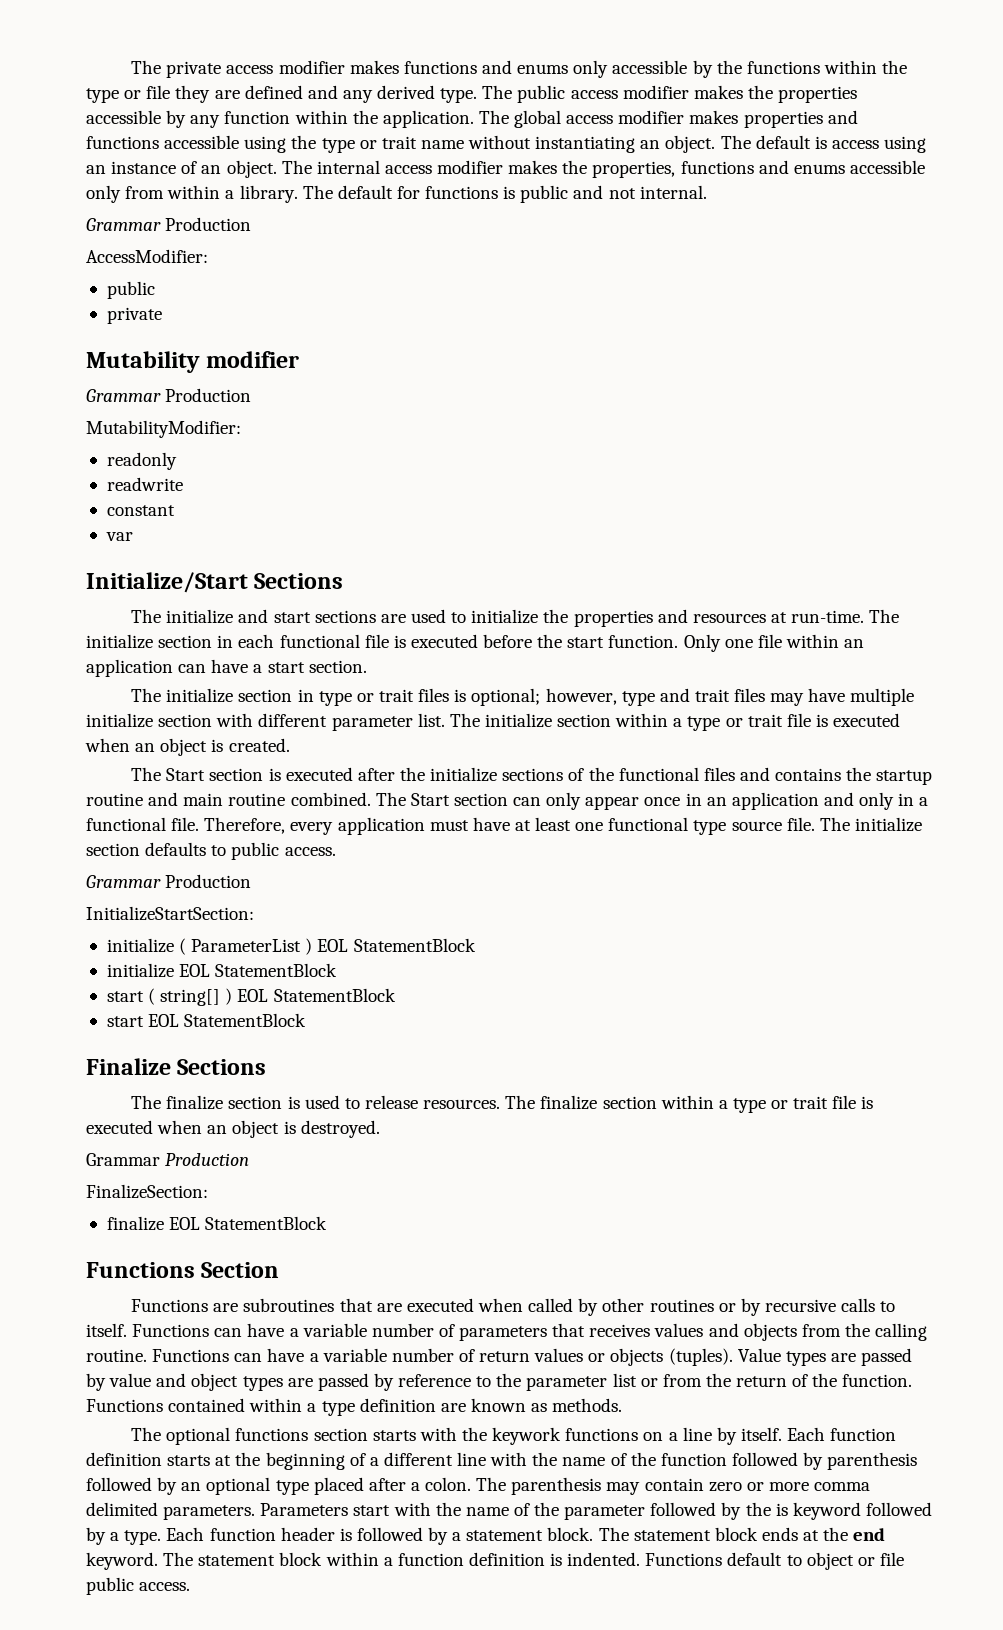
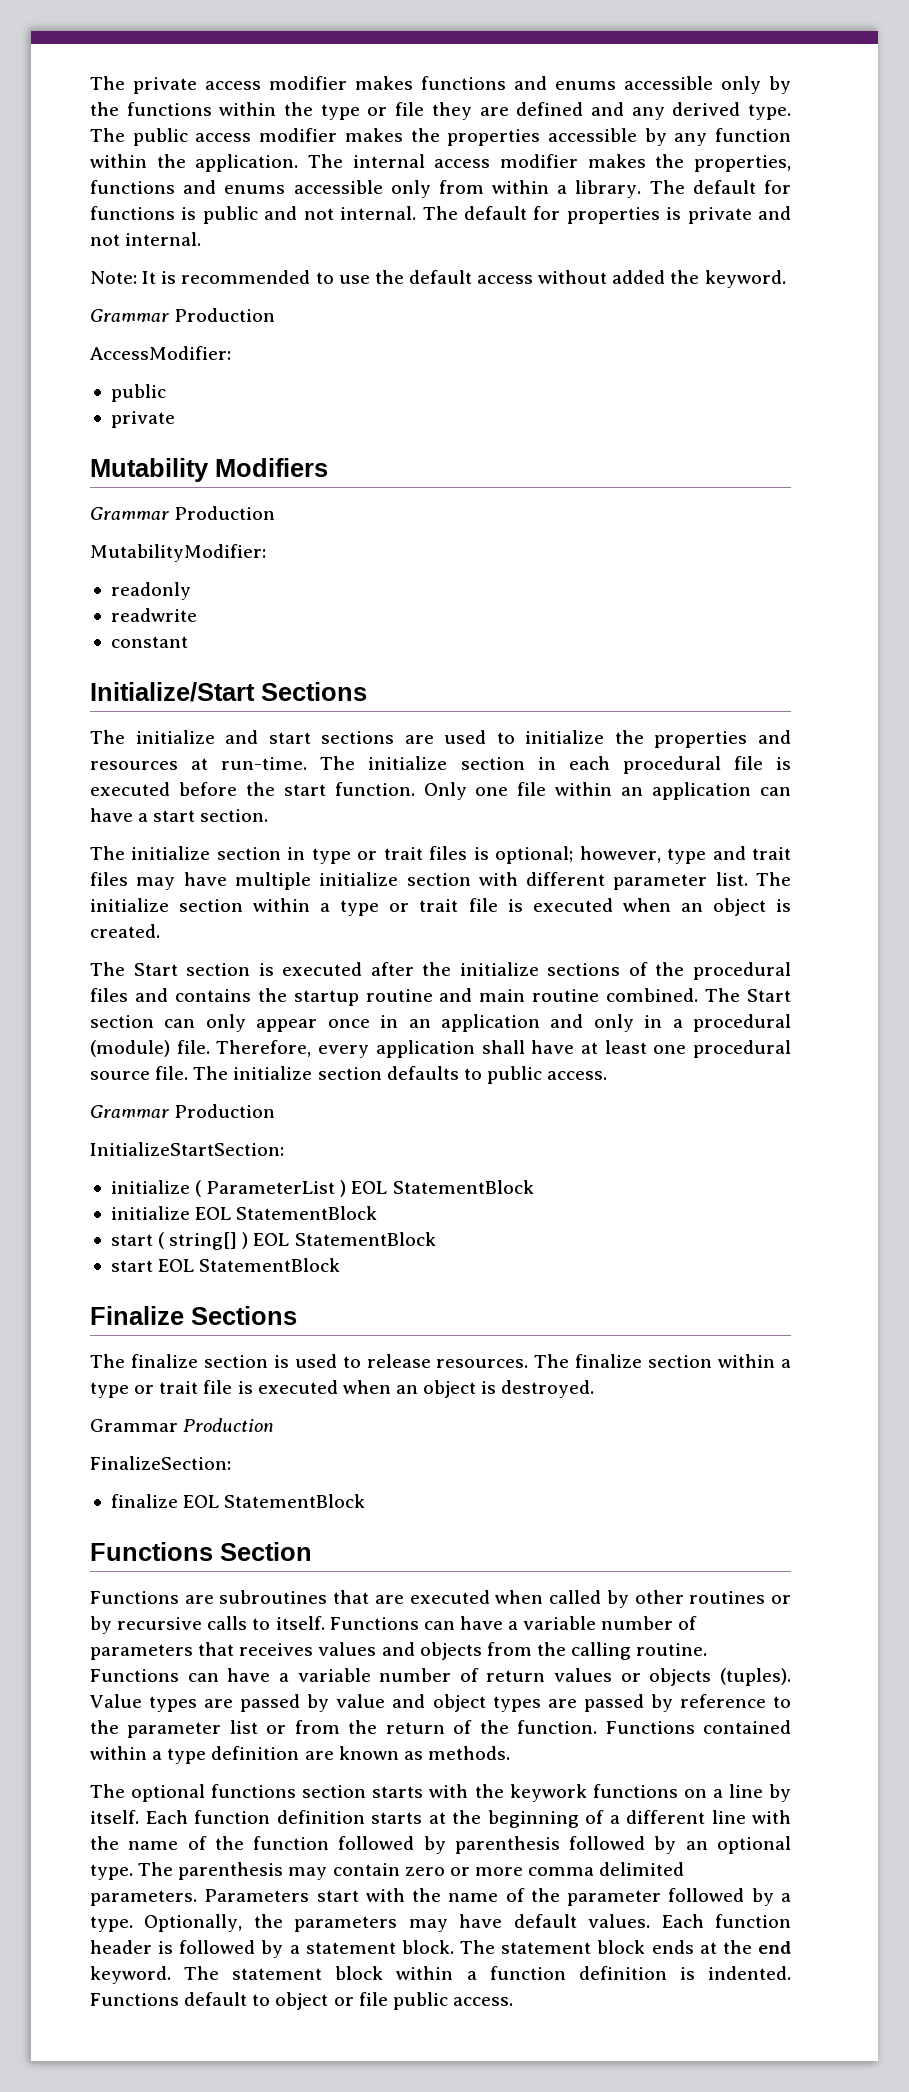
- The private access modifier makes functions and enums only accessible by the functions within the type or file they are defined and any derived type.
+ The private access modifier makes functions and enums accessible only by the functions within the type or file they are defined and any derived type.
- The global access modifier makes properties and functions accessible using the type or trait name without instantiating an object. The default is access using an instance of an object. The internal access modifier makes the properties, functions and enums accessible only from within a library.
+ The internal access modifier makes the properties, functions and enums accessible only from within a library.
+ The default for properties is private and not internal.
+ Note: It is recommended to use the default access without added the keyword.
- Mutability modifier
+ Mutability Modifiers
- var
- The initialize section in each functional file is executed before the start function.
+ The initialize section in each procedural file is executed before the start function.
- The Start section is executed after the initialize sections of the functional files and contains the startup routine and main routine combined.
+ The Start section is executed after the initialize sections of the procedural files and contains the startup routine and main routine combined.
- The Start section can only appear once in an application and only in a functional file.
+ The Start section can only appear once in an application and only in a procedural (module) file.
- Therefore, every application must have at least one functional type source file.
+ Therefore, every application shall have at least one procedural source file.
- Each function definition starts at the beginning of a different line with the name of the function followed by parenthesis followed by an optional type placed after a colon.
+ Each function definition starts at the beginning of a different line with the name of the function followed by parenthesis followed by an optional type.
- Parameters start with the name of the parameter followed by the is keyword followed by a type.
+ Parameters start with the name of the parameter followed by a type. Optionally, the parameters may have default values.

